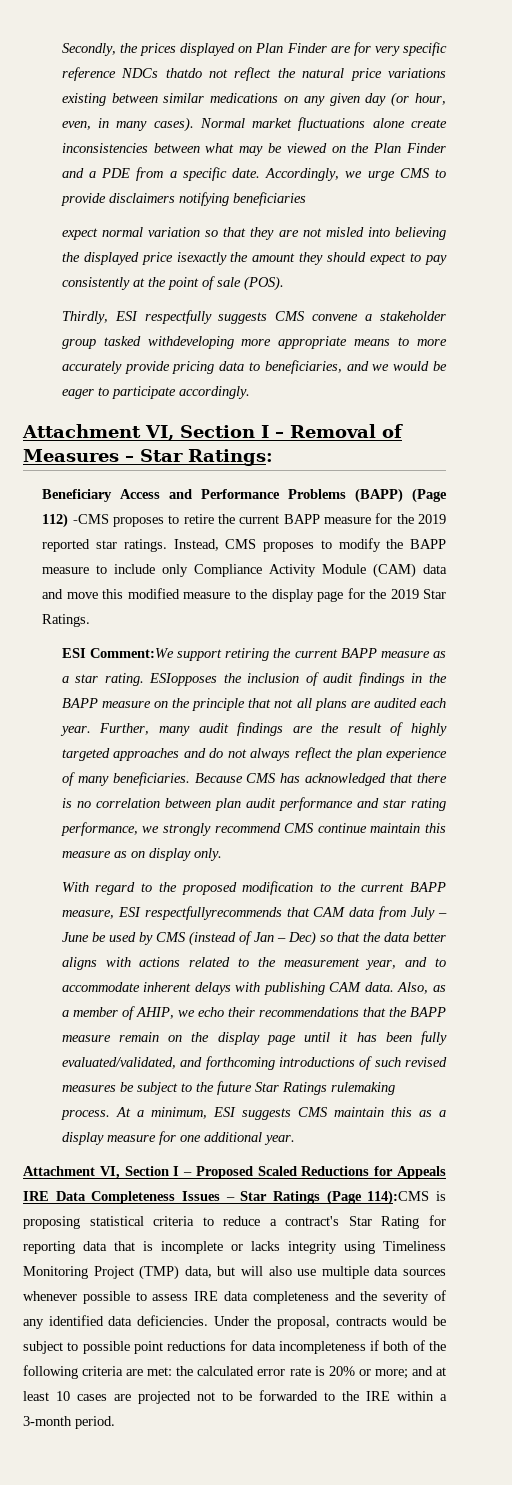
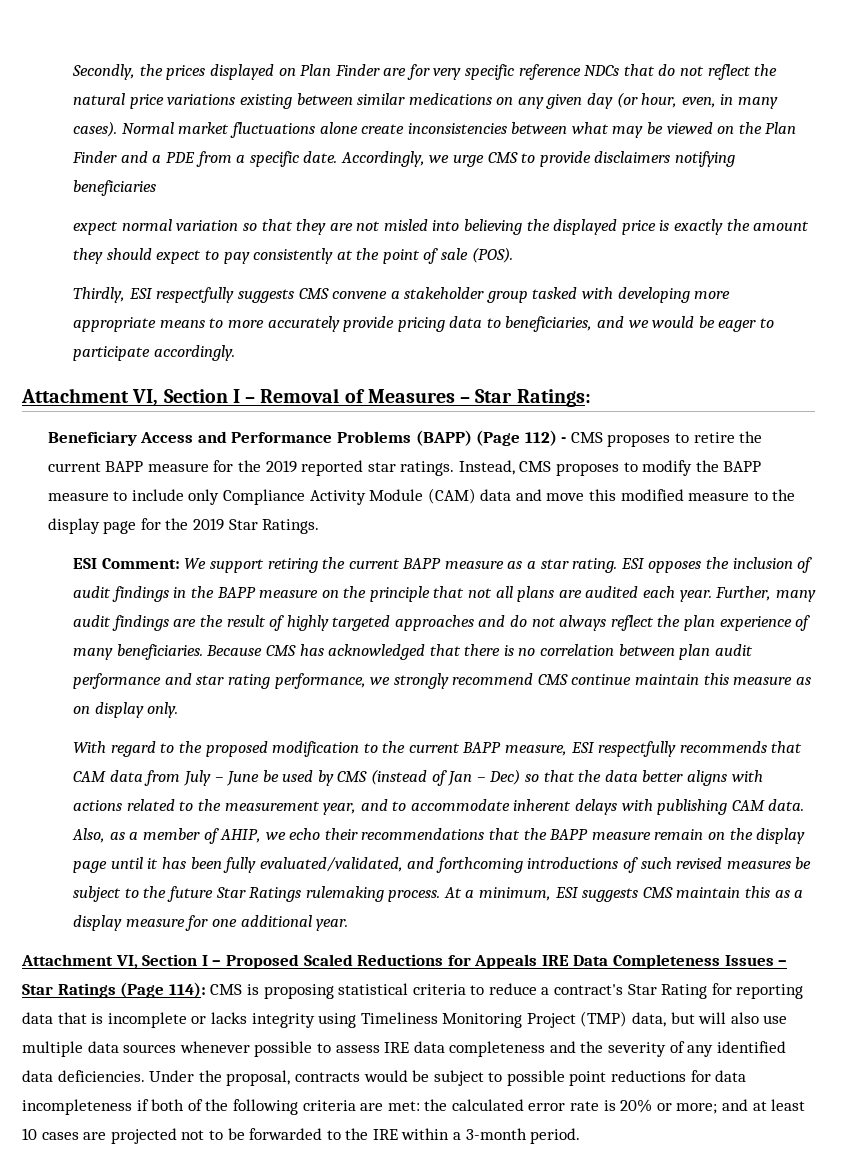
- Secondly, the prices displayed on Plan Finder are for very specific reference NDCs thatdo not reflect the natural price variations existing between similar medications on any given day (or hour, even, in many cases).
+ Secondly, the prices displayed on Plan Finder are for very specific reference NDCs that do not reflect the natural price variations existing between similar medications on any given day (or hour, even, in many cases).
- expect normal variation so that they are not misled into believing the displayed price isexactly the amount they should expect to pay consistently at the point of sale (POS).
+ expect normal variation so that they are not misled into believing the displayed price is exactly the amount they should expect to pay consistently at the point of sale (POS).
- Thirdly, ESI respectfully suggests CMS convene a stakeholder group tasked withdeveloping more appropriate means to more accurately provide pricing data to beneficiaries, and we would be eager to participate accordingly.
+ Thirdly, ESI respectfully suggests CMS convene a stakeholder group tasked with developing more appropriate means to more accurately provide pricing data to beneficiaries, and we would be eager to participate accordingly.
- Beneficiary Access and Performance Problems (BAPP) (Page 112) -CMS proposes to retire the current BAPP measure for the 2019 reported star ratings.
+ Beneficiary Access and Performance Problems (BAPP) (Page 112) - CMS proposes to retire the current BAPP measure for the 2019 reported star ratings.
- ESI Comment:We support retiring the current BAPP measure as a star rating.
+ ESI Comment: We support retiring the current BAPP measure as a star rating.
- ESIopposes the inclusion of audit findings in the BAPP measure on the principle that not all plans are audited each year.
+ ESI opposes the inclusion of audit findings in the BAPP measure on the principle that not all plans are audited each year.
- With regard to the proposed modification to the current BAPP measure, ESI respectfullyrecommends that CAM data from July – June be used by CMS (instead of Jan – Dec) so that the data better aligns with actions related to the measurement year, and to accommodate inherent delays with publishing CAM data.
+ With regard to the proposed modification to the current BAPP measure, ESI respectfully recommends that CAM data from July – June be used by CMS (instead of Jan – Dec) so that the data better aligns with actions related to the measurement year, and to accommodate inherent delays with publishing CAM data.
- Attachment VI, Section I – Proposed Scaled Reductions for Appeals IRE Data Completeness Issues – Star Ratings (Page 114):CMS is proposing statistical criteria to reduce a contract's Star Rating for reporting data that is incomplete or lacks integrity using Timeliness Monitoring Project (TMP) data, but will also use multiple data sources whenever possible to assess IRE data completeness and the severity of any identified data deficiencies.
+ Attachment VI, Section I – Proposed Scaled Reductions for Appeals IRE Data Completeness Issues – Star Ratings (Page 114): CMS is proposing statistical criteria to reduce a contract's Star Rating for reporting data that is incomplete or lacks integrity using Timeliness Monitoring Project (TMP) data, but will also use multiple data sources whenever possible to assess IRE data completeness and the severity of any identified data deficiencies.

